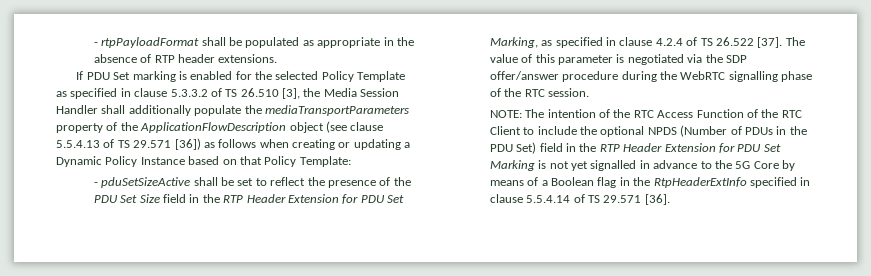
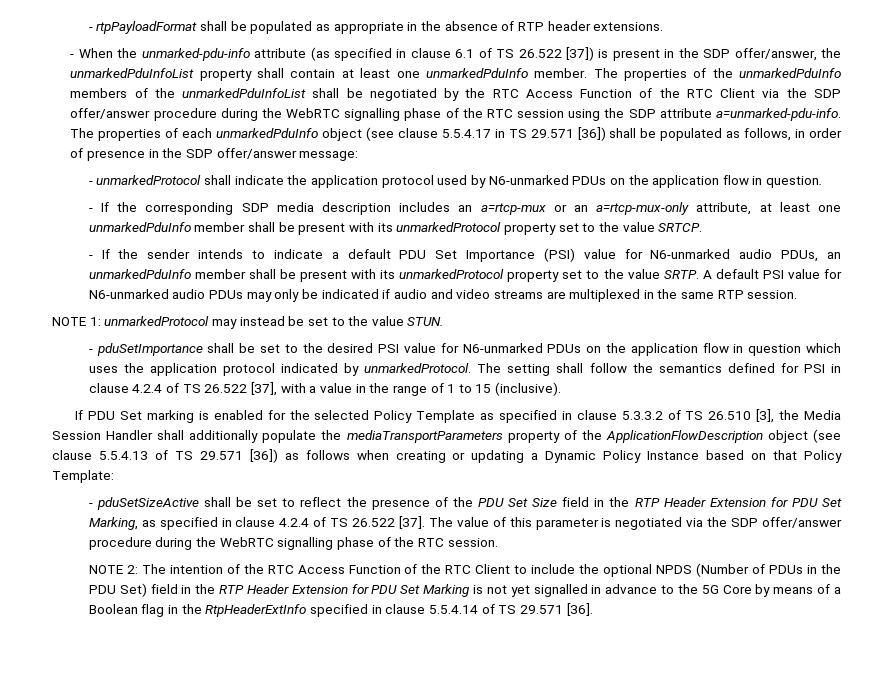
+ - When the unmarked-pdu-info attribute (as specified in clause 6.1 of TS 26.522 [37]) is present in the SDP offer/answer, the unmarkedPduInfoList property shall contain at least one unmarkedPduInfo member. The properties of the unmarkedPduInfo members of the unmarkedPduInfoList shall be negotiated by the RTC Access Function of the RTC Client via the SDP offer/answer procedure during the WebRTC signalling phase of the RTC session using the SDP attribute a=unmarked-pdu-info. The properties of each unmarkedPduInfo object (see clause 5.5.4.17 in TS 29.571 [36]) shall be populated as follows, in order of presence in the SDP offer/answer message:
+ - unmarkedProtocol shall indicate the application protocol used by N6-unmarked PDUs on the application flow in question.
+ - If the corresponding SDP media description includes an a=rtcp-mux or an a=rtcp-mux-only attribute, at least one unmarkedPduInfo member shall be present with its unmarkedProtocol property set to the value SRTCP.
+ - If the sender intends to indicate a default PDU Set Importance (PSI) value for N6-unmarked audio PDUs, an unmarkedPduInfo member shall be present with its unmarkedProtocol property set to the value SRTP. A default PSI value for N6-unmarked audio PDUs may only be indicated if audio and video streams are multiplexed in the same RTP session.
+ NOTE 1: unmarkedProtocol may instead be set to the value STUN.
+ - pduSetImportance shall be set to the desired PSI value for N6-unmarked PDUs on the application flow in question which uses the application protocol indicated by unmarkedProtocol. The setting shall follow the semantics defined for PSI in clause 4.2.4 of TS 26.522 [37], with a value in the range of 1 to 15 (inclusive).
- NOTE: The intention of the RTC Access Function of the RTC Client to include the optional NPDS (Number of PDUs in the PDU Set) field in the RTP Header Extension for PDU Set Marking is not yet signalled in advance to the 5G Core by means of a Boolean flag in the RtpHeaderExtInfo specified in clause 5.5.4.14 of TS 29.571 [36].
+ NOTE 2: The intention of the RTC Access Function of the RTC Client to include the optional NPDS (Number of PDUs in the PDU Set) field in the RTP Header Extension for PDU Set Marking is not yet signalled in advance to the 5G Core by means of a Boolean flag in the RtpHeaderExtInfo specified in clause 5.5.4.14 of TS 29.571 [36].

